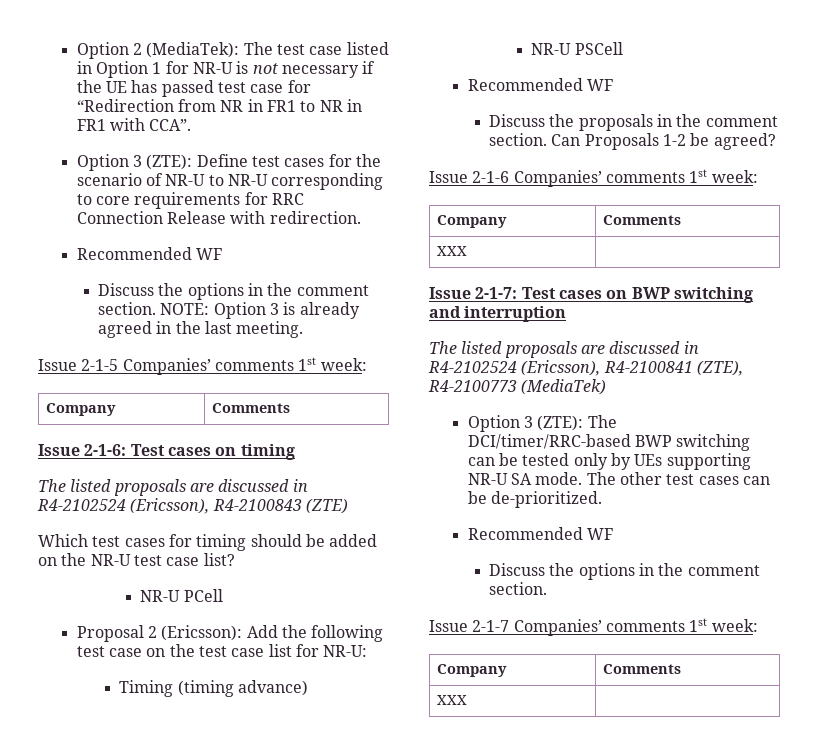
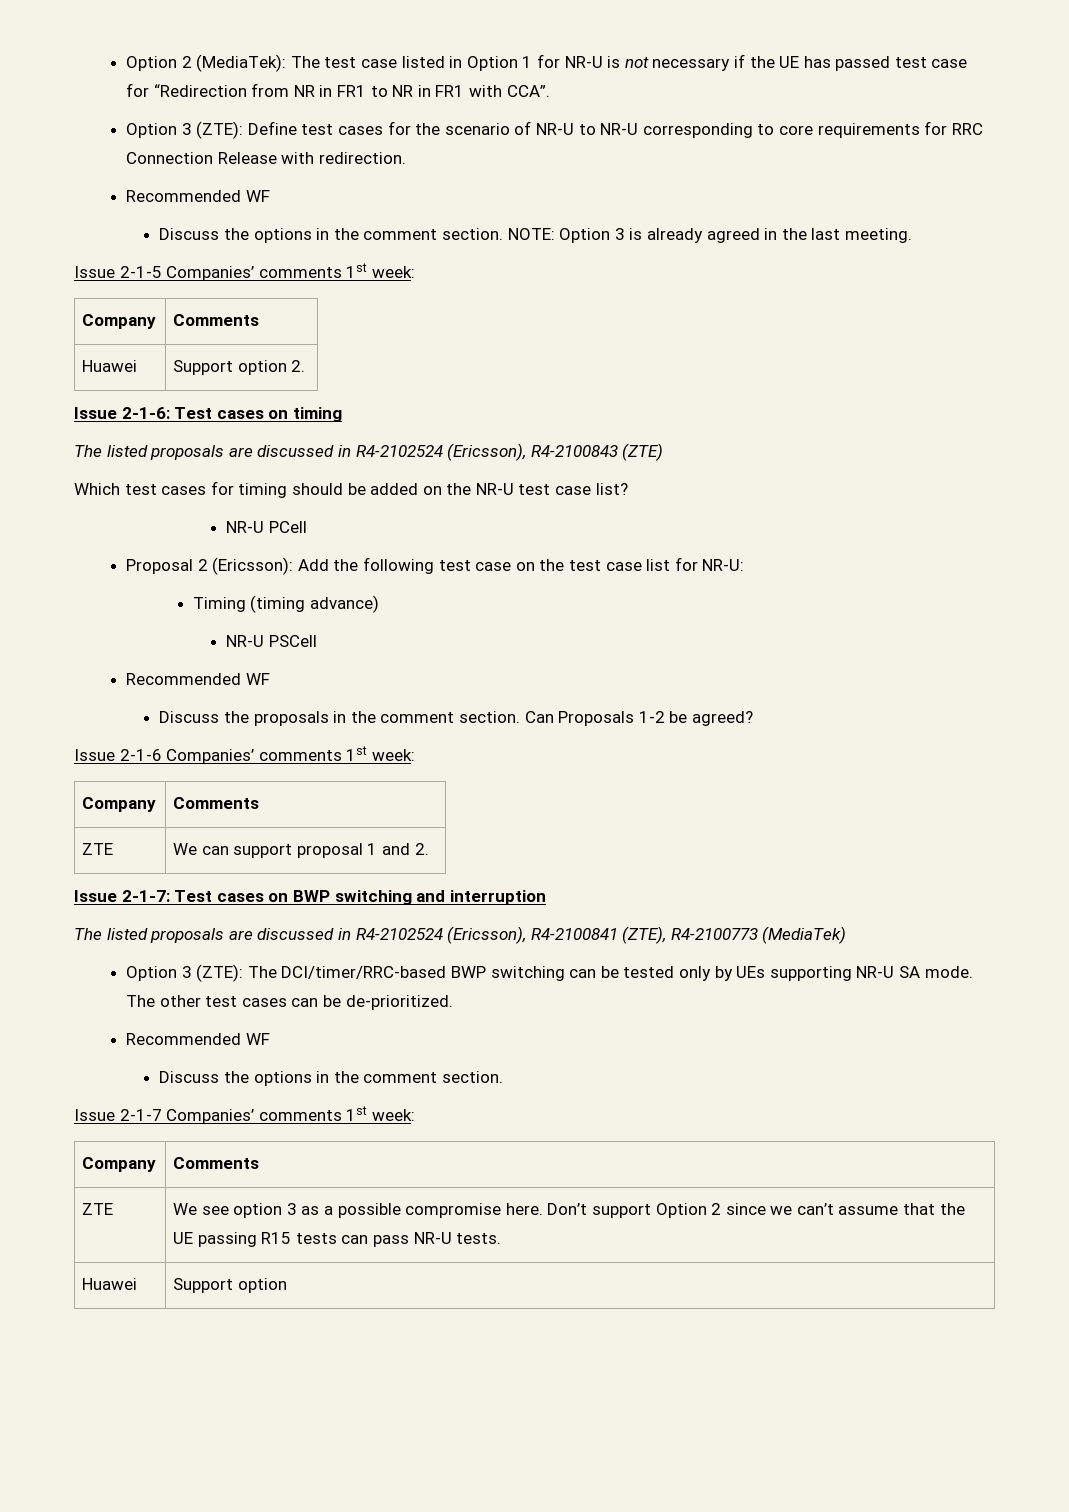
+ Huawei | Support option 2.
  Issue 2-1-6 Companies’ comments 1st week:
  Company | Comments
- XXX |
+ ZTE | We can support proposal 1 and 2.
  Issue 2-1-7 Companies’ comments 1st week:
  Company | Comments
- XXX |
+ ZTE | We see option 3 as a possible compromise here. Don’t support Option 2 since we can’t assume that the UE passing R15 tests can pass NR-U tests.
+ Huawei | Support option

